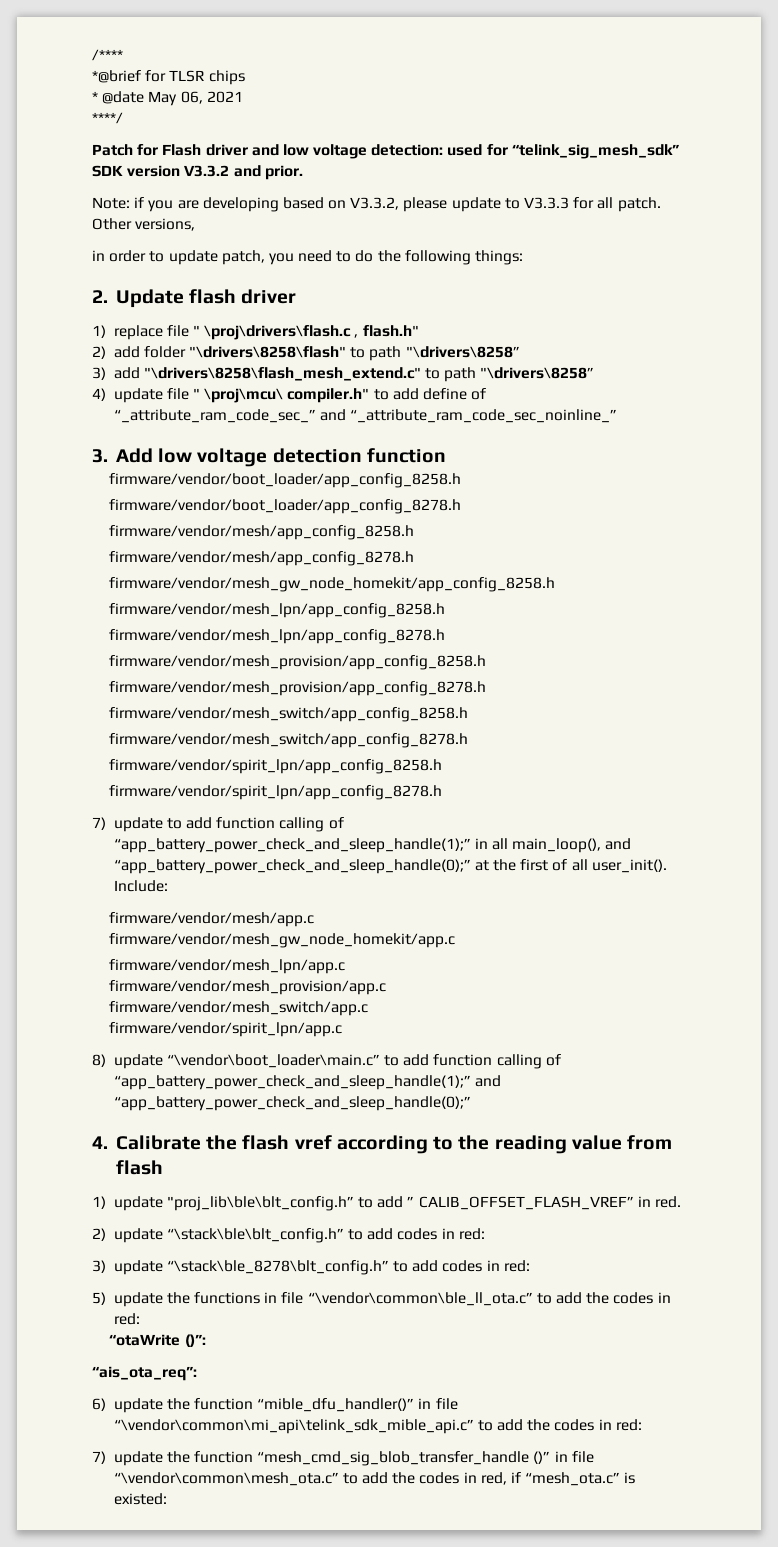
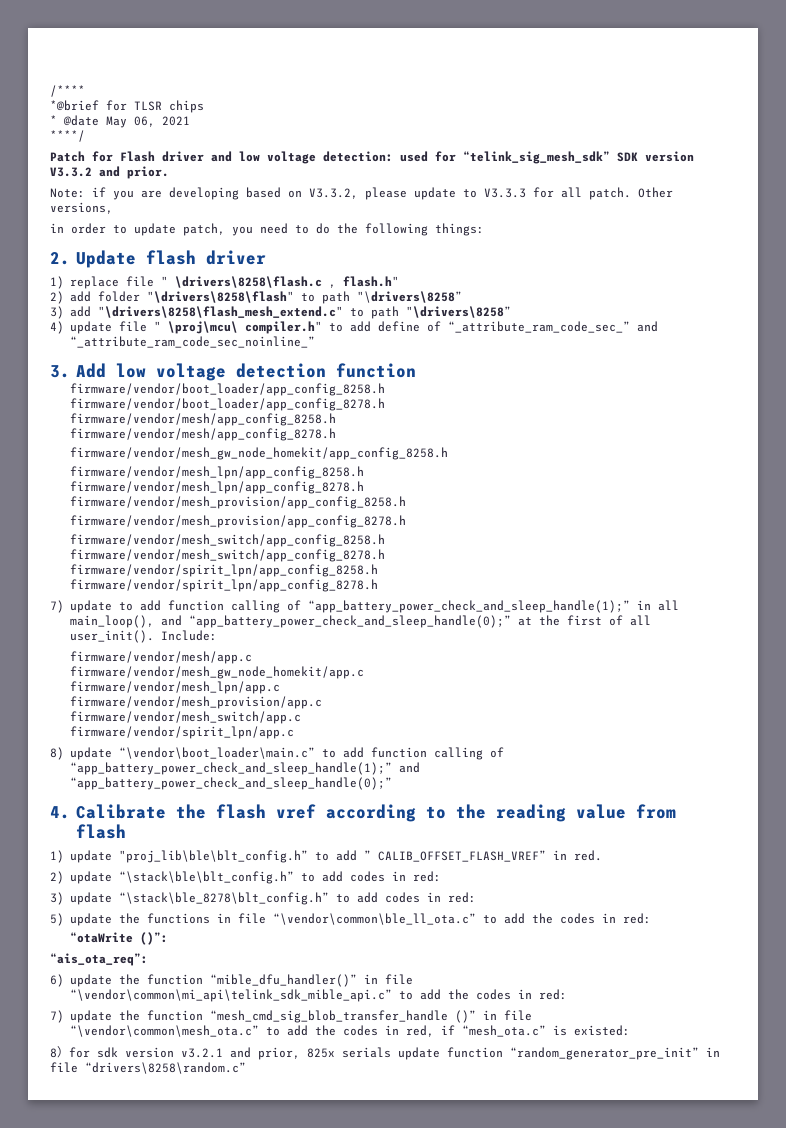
- 1) replace file " \proj\drivers\flash.c , flash.h"
+ 1) replace file " \drivers\8258\flash.c , flash.h"
+ 8）for sdk version v3.2.1 and prior, 825x serials update function “random_generator_pre_init” in file “drivers\8258\random.c”

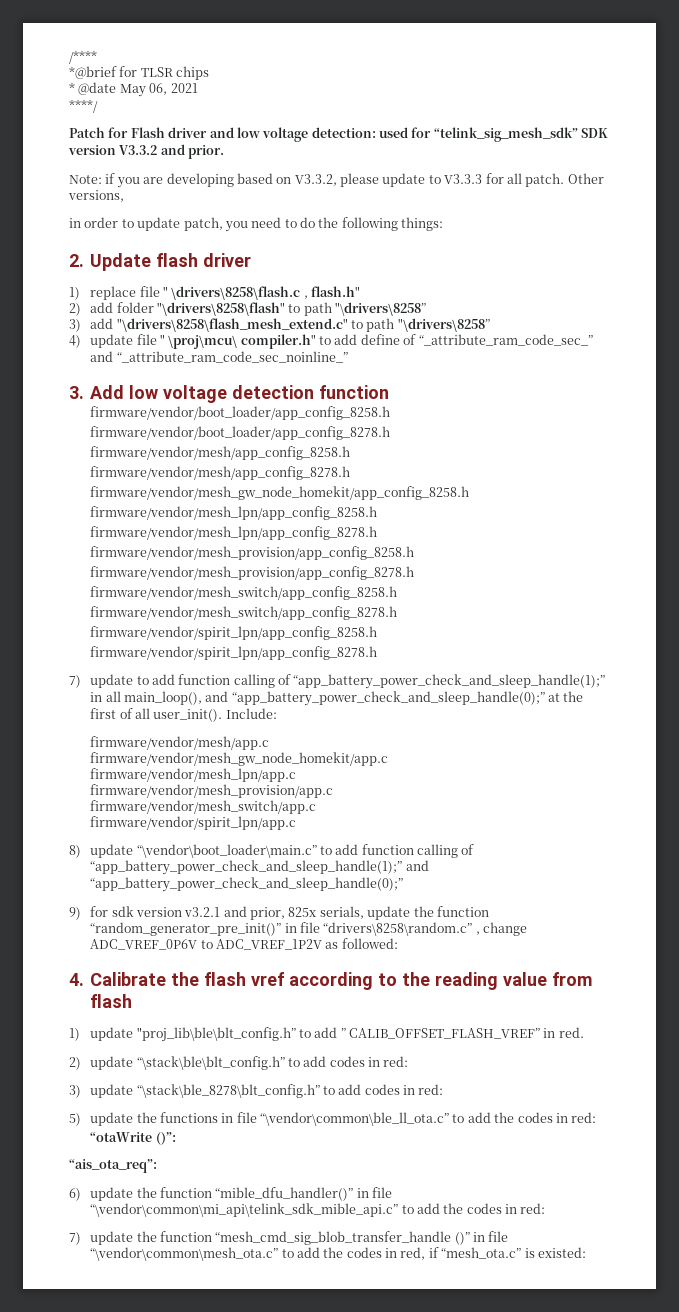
+ 9) for sdk version v3.2.1 and prior, 825x serials, update the function “random_generator_pre_init()” in file “drivers\8258\random.c” , change ADC_VREF_0P6V to ADC_VREF_1P2V as followed:
- 8）for sdk version v3.2.1 and prior, 825x serials update function “random_generator_pre_init” in file “drivers\8258\random.c”

